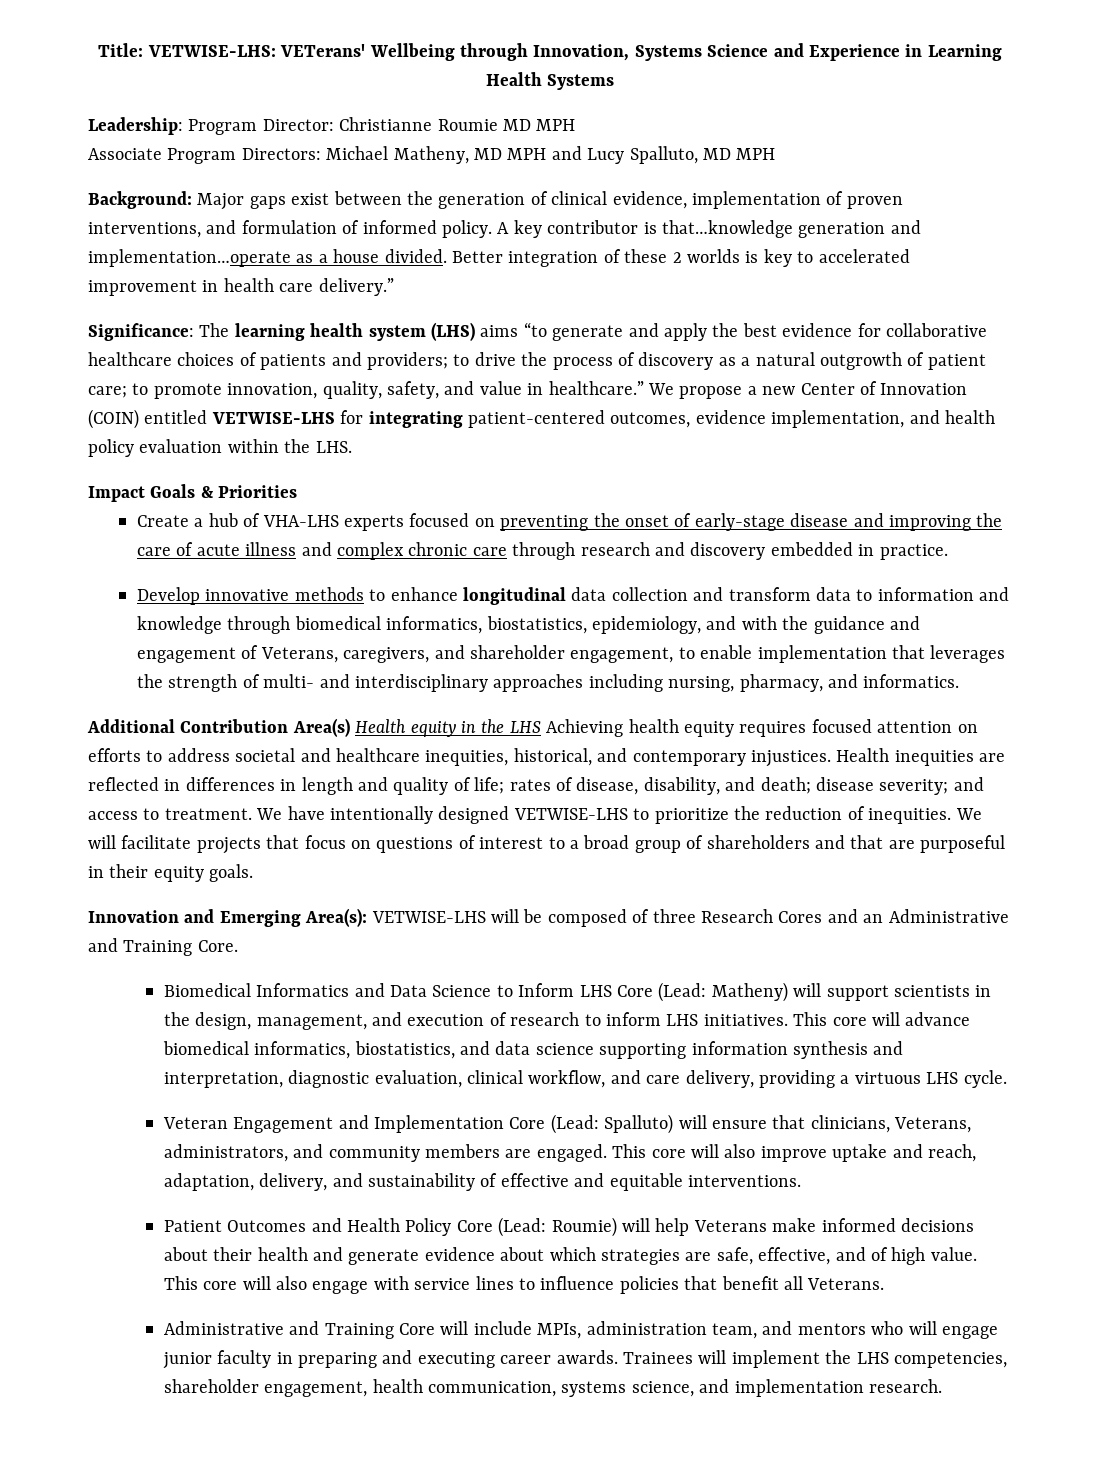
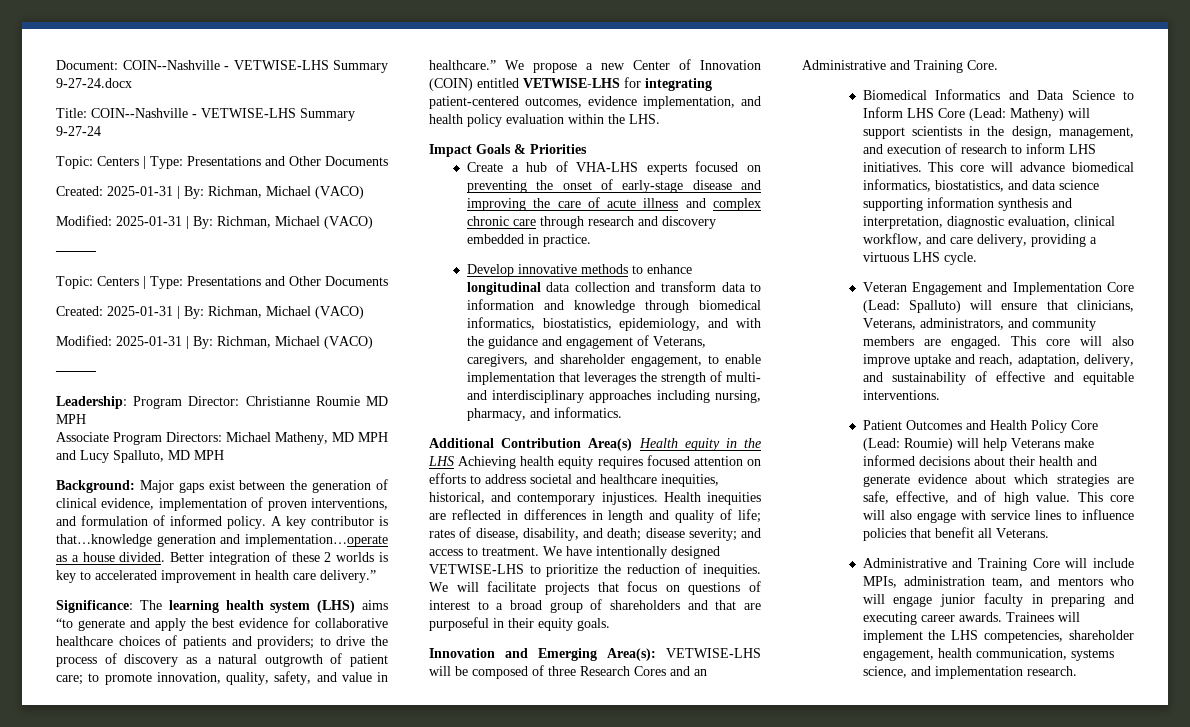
- Title: VETWISE-LHS: VETerans' Wellbeing through Innovation, Systems Science and Experience in Learning Health Systems
+ Document: COIN--Nashville - VETWISE-LHS Summary 9-27-24.docx
+ Title: COIN--Nashville - VETWISE-LHS Summary 9-27-24
+ Topic: Centers | Type: Presentations and Other Documents
+ Created: 2025-01-31 | By: Richman, Michael (VACO)
+ Modified: 2025-01-31 | By: Richman, Michael (VACO)
+ ────
+ Topic: Centers | Type: Presentations and Other Documents
+ Created: 2025-01-31 | By: Richman, Michael (VACO)
+ Modified: 2025-01-31 | By: Richman, Michael (VACO)
+ ────

